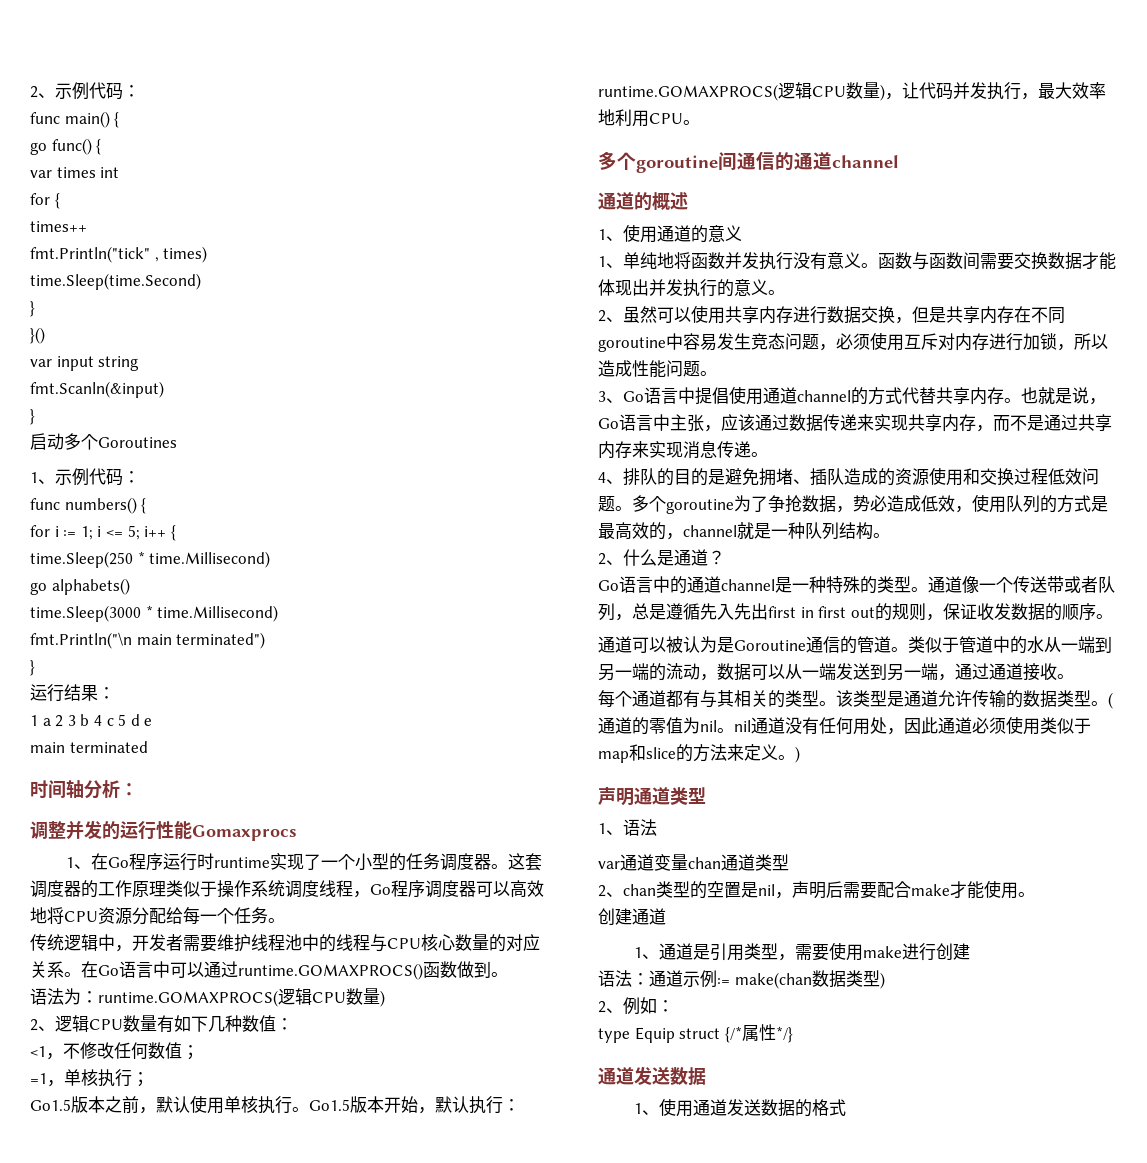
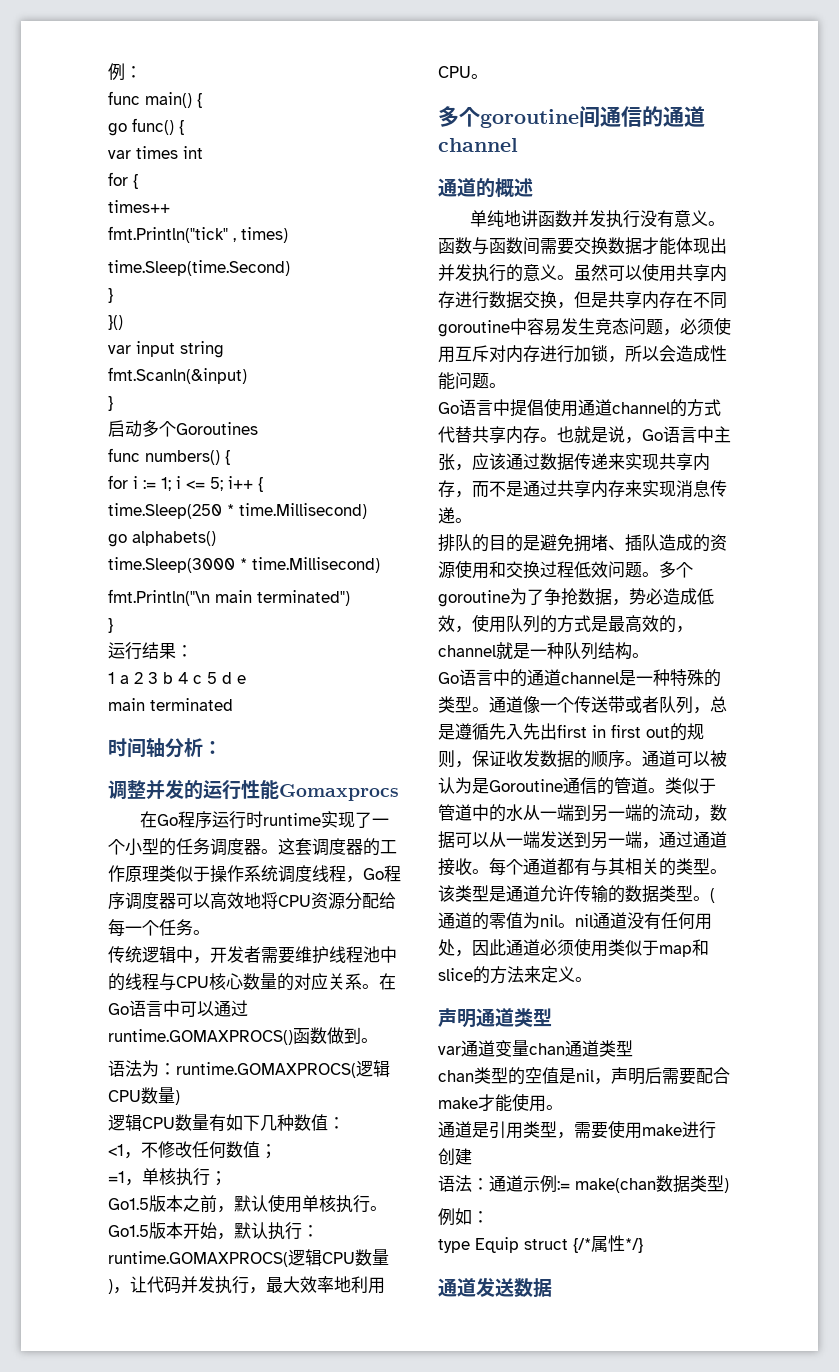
- 2、示例代码：
+ 例：
- 1、示例代码：
- 1、在Go程序运行时runtime实现了一个小型的任务调度器。
+ 在Go程序运行时runtime实现了一个小型的任务调度器。
- 2、逻辑CPU数量有如下几种数值：
+ 逻辑CPU数量有如下几种数值：
- 1、使用通道的意义
- 1、单纯地将函数并发执行没有意义。
+ 单纯地讲函数并发执行没有意义。
- 函数与函数间需要交换数据才能体现出并发执行的意义。
- 2、虽然可以使用共享内存进行数据交换，但是共享内存在不同goroutine中容易发生竞态问题，必须使用互斥对内存进行加锁，所以造成性能问题。
+ 函数与函数间需要交换数据才能体现出并发执行的意义。虽然可以使用共享内存进行数据交换，但是共享内存在不同goroutine中容易发生竞态问题，必须使用互斥对内存进行加锁，所以会造成性能问题。
- 3、Go语言中提倡使用通道channel的方式代替共享内存。
+ Go语言中提倡使用通道channel的方式代替共享内存。
- 4、排队的目的是避免拥堵、插队造成的资源使用和交换过程低效问题。
+ 排队的目的是避免拥堵、插队造成的资源使用和交换过程低效问题。
- 2、什么是通道？
- 通道像一个传送带或者队列，总是遵循先入先出first in first out的规则，保证收发数据的顺序。
- 通道可以被认为是Goroutine通信的管道。
+ 通道像一个传送带或者队列，总是遵循先入先出first in first out的规则，保证收发数据的顺序。通道可以被认为是Goroutine通信的管道。
- 类似于管道中的水从一端到另一端的流动，数据可以从一端发送到另一端，通过通道接收。
- 每个通道都有与其相关的类型。
+ 类似于管道中的水从一端到另一端的流动，数据可以从一端发送到另一端，通过通道接收。每个通道都有与其相关的类型。
- (通道的零值为nil。nil通道没有任何用处，因此通道必须使用类似于map和slice的方法来定义。)
+ (通道的零值为nil。nil通道没有任何用处，因此通道必须使用类似于map和slice的方法来定义。
- 1、语法
- 2、chan类型的空置是nil，声明后需要配合make才能使用。
+ chan类型的空值是nil，声明后需要配合make才能使用。
- 创建通道
- 1、通道是引用类型，需要使用make进行创建
+ 通道是引用类型，需要使用make进行创建
- 2、例如：
+ 例如：
- 1、使用通道发送数据的格式

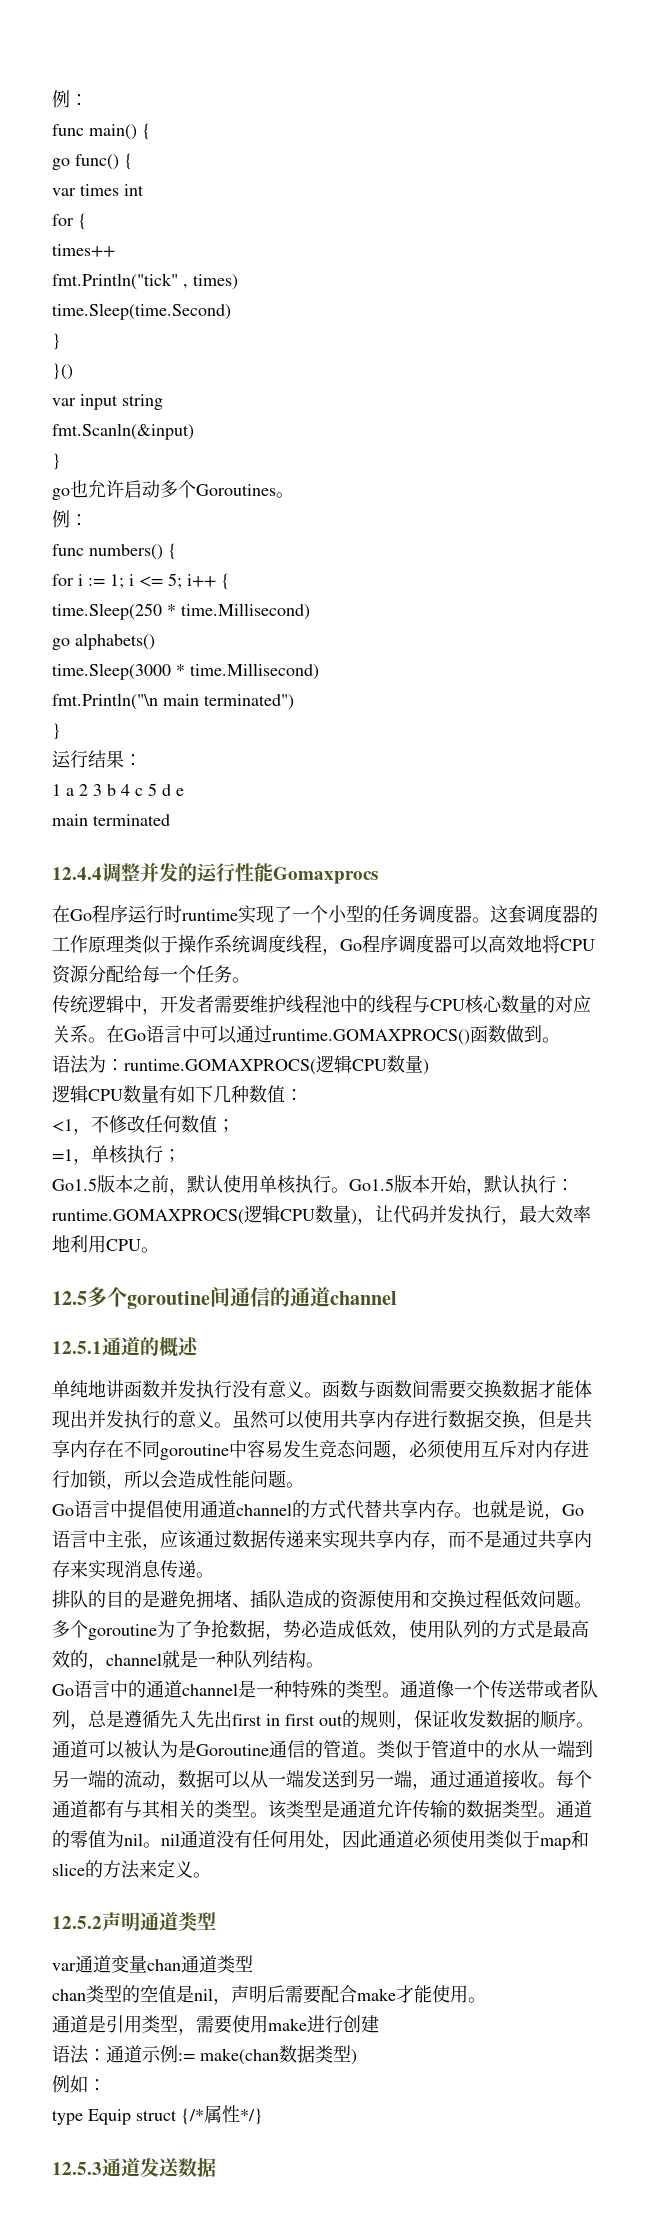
- 启动多个Goroutines
+ go也允许启动多个Goroutines。
+ 例：
- 时间轴分析：
- 调整并发的运行性能Gomaxprocs
+ 12.4.4调整并发的运行性能Gomaxprocs
- 多个goroutine间通信的通道channel
+ 12.5多个goroutine间通信的通道channel
- 通道的概述
+ 12.5.1通道的概述
- (通道的零值为nil。nil通道没有任何用处，因此通道必须使用类似于map和slice的方法来定义。
+ 通道的零值为nil。nil通道没有任何用处，因此通道必须使用类似于map和slice的方法来定义。
- 声明通道类型
+ 12.5.2声明通道类型
- 通道发送数据
+ 12.5.3通道发送数据

